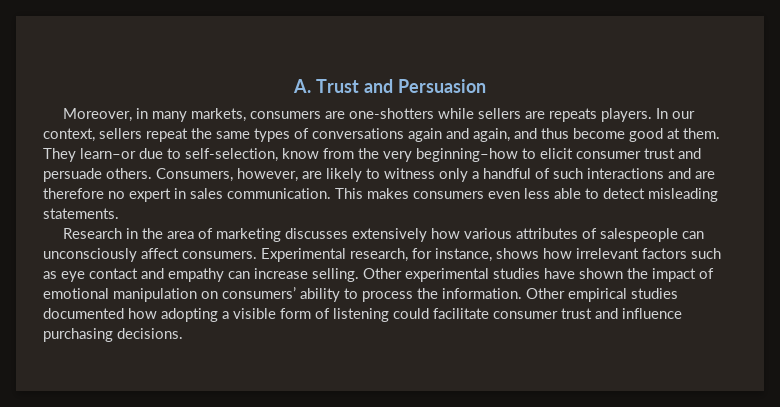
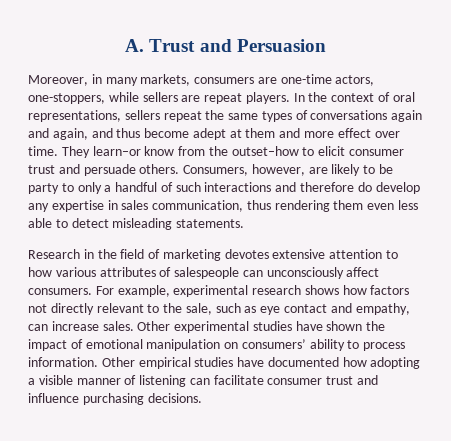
- Moreover, in many markets, consumers are one-shotters while sellers are repeats players.
+ Moreover, in many markets, consumers are one-time actors, one-stoppers, while sellers are repeat players.
- In our context, sellers repeat the same types of conversations again and again, and thus become good at them. They learn–or due to self-selection, know from the very beginning–how to elicit consumer trust and persuade others.
+ In the context of oral representations, sellers repeat the same types of conversations again and again, and thus become adept at them and more effect over time. They learn–or know from the outset–how to elicit consumer trust and persuade others.
- Consumers, however, are likely to witness only a handful of such interactions and are therefore no expert in sales communication. This makes consumers even less able to detect misleading statements.
+ Consumers, however, are likely to be party to only a handful of such interactions and therefore do develop any expertise in sales communication, thus rendering them even less able to detect misleading statements.
- Research in the area of marketing discusses extensively how various attributes of salespeople can unconsciously affect consumers.
+ Research in the field of marketing devotes extensive attention to how various attributes of salespeople can unconsciously affect consumers.
- Experimental research, for instance, shows how irrelevant factors such as eye contact and empathy can increase selling.
+ For example, experimental research shows how factors not directly relevant to the sale, such as eye contact and empathy, can increase sales.
- Other experimental studies have shown the impact of emotional manipulation on consumers’ ability to process the information.
+ Other experimental studies have shown the impact of emotional manipulation on consumers’ ability to process information.
- Other empirical studies documented how adopting a visible form of listening could facilitate consumer trust and influence purchasing decisions.
+ Other empirical studies have documented how adopting a visible manner of listening can facilitate consumer trust and influence purchasing decisions.

